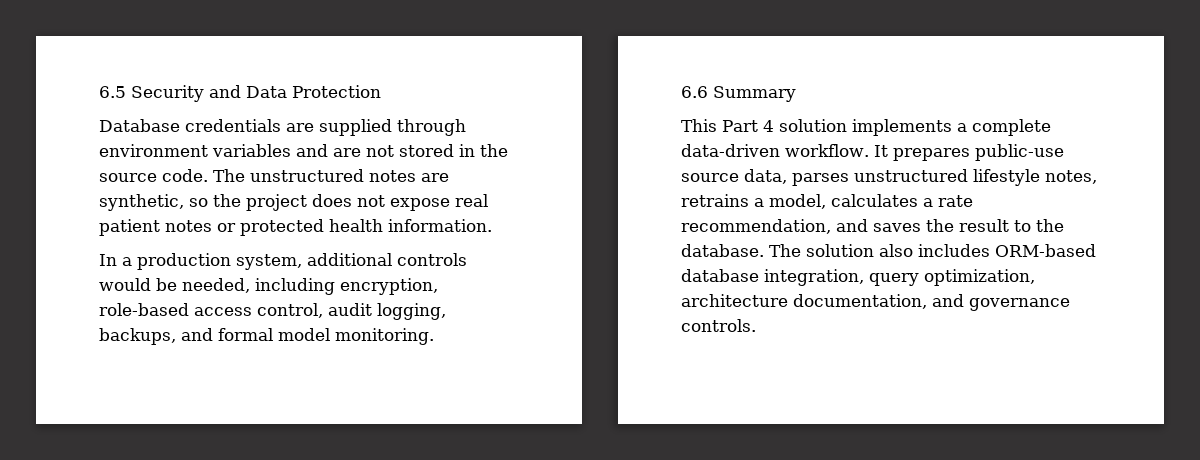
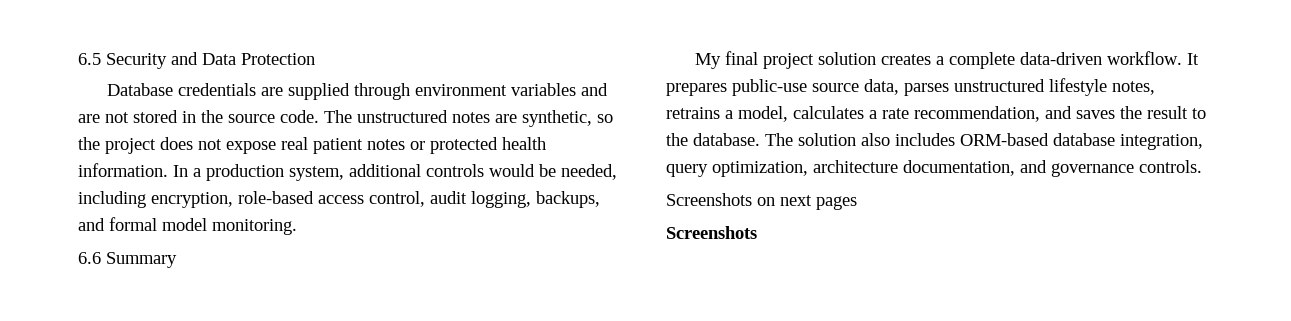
- The unstructured notes are synthetic, so the project does not expose real patient notes or protected health information.
- In a production system, additional controls would be needed, including encryption, role-based access control, audit logging, backups, and formal model monitoring.
+ The unstructured notes are synthetic, so the project does not expose real patient notes or protected health information. In a production system, additional controls would be needed, including encryption, role-based access control, audit logging, backups, and formal model monitoring.
- This Part 4 solution implements a complete data-driven workflow.
+ My final project solution creates a complete data-driven workflow.
+ Screenshots on next pages
+ Screenshots

